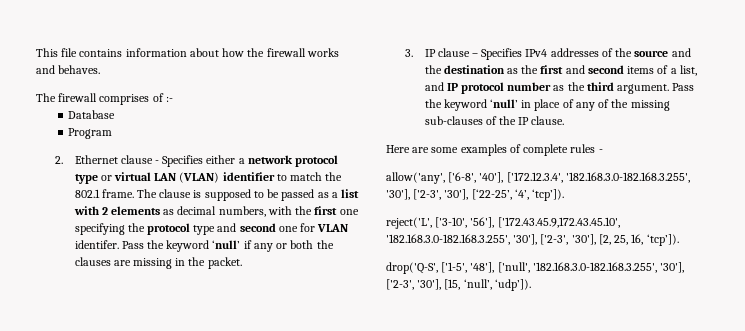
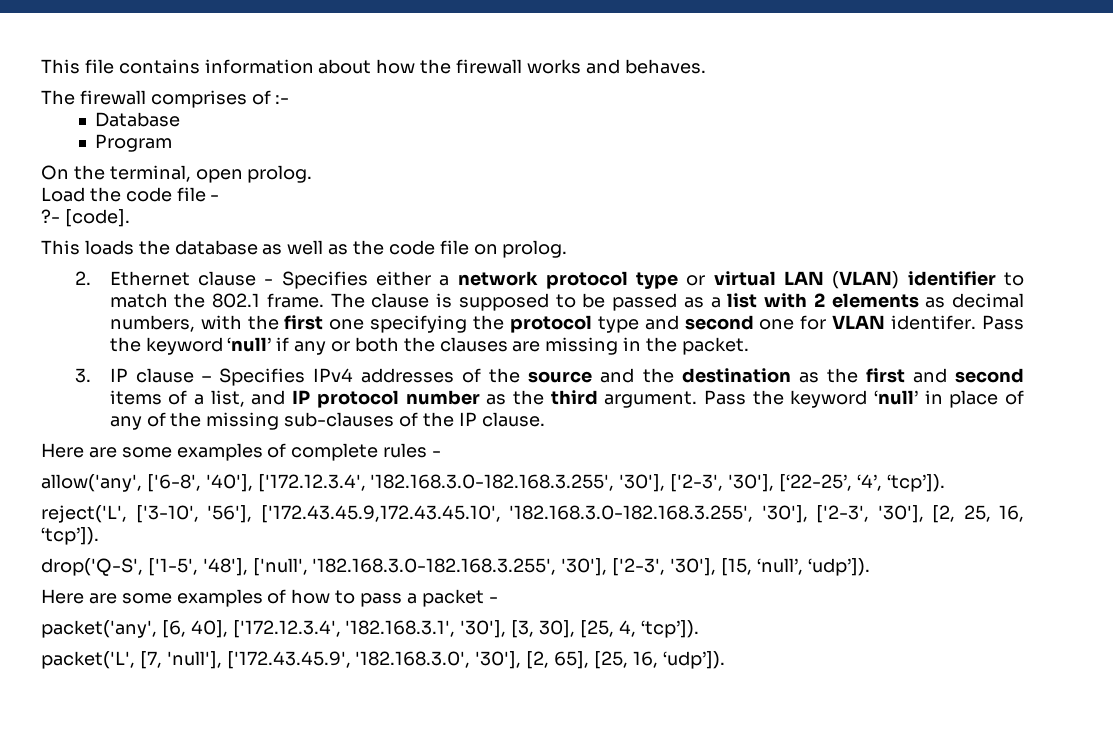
+ On the terminal, open prolog.
+ Load the code file -
+ ?- [code].
+ This loads the database as well as the code file on prolog.
+ Here are some examples of how to pass a packet -
+ packet('any', [6, 40], ['172.12.3.4', '182.168.3.1', '30'], [3, 30], [25, 4, ‘tcp’]).
+ packet('L', [7, 'null'], ['172.43.45.9', '182.168.3.0', '30'], [2, 65], [25, 16, ‘udp’]).

